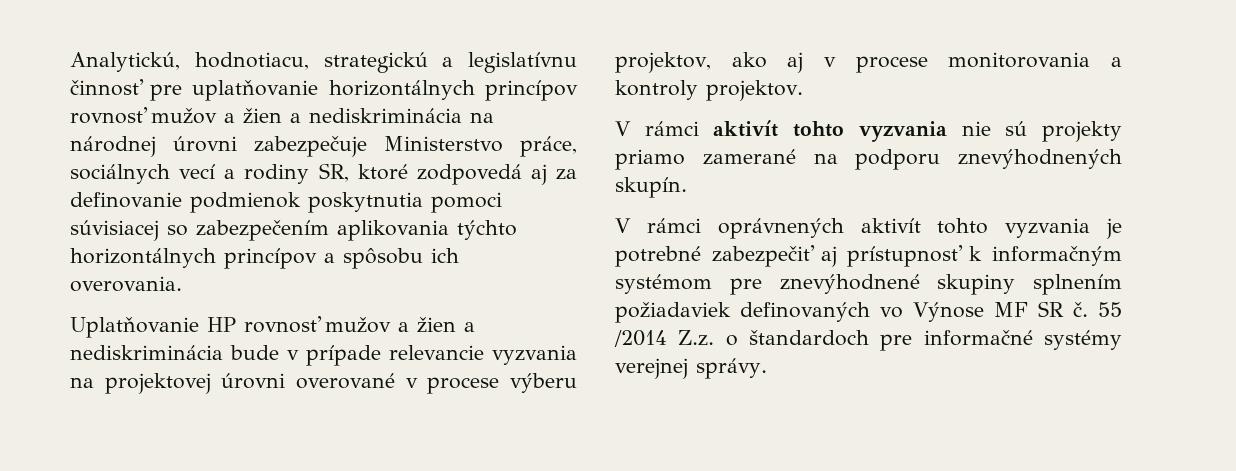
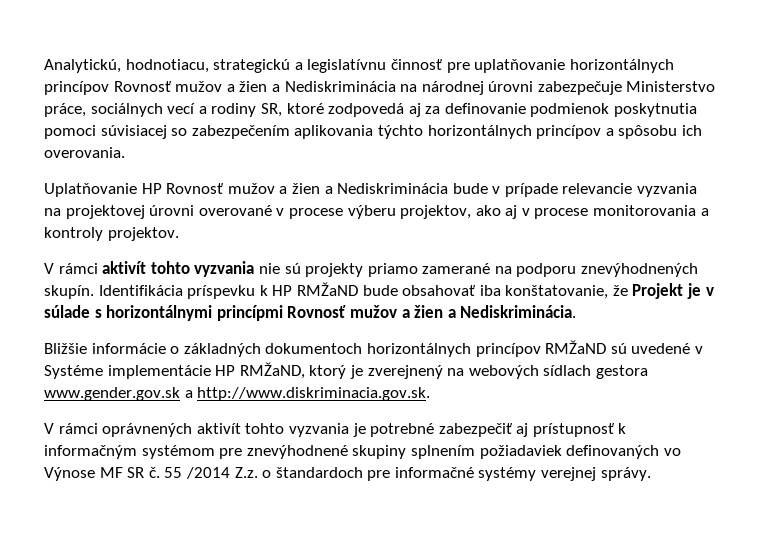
- Analytickú, hodnotiacu, strategickú a legislatívnu činnosť pre uplatňovanie horizontálnych princípov rovnosť mužov a žien a nediskriminácia na národnej úrovni zabezpečuje Ministerstvo práce, sociálnych vecí a rodiny SR, ktoré zodpovedá aj za definovanie podmienok poskytnutia pomoci súvisiacej so zabezpečením aplikovania týchto horizontálnych princípov a spôsobu ich overovania.
+ Analytickú, hodnotiacu, strategickú a legislatívnu činnosť pre uplatňovanie horizontálnych princípov Rovnosť mužov a žien a Nediskriminácia na národnej úrovni zabezpečuje Ministerstvo práce, sociálnych vecí a rodiny SR, ktoré zodpovedá aj za definovanie podmienok poskytnutia pomoci súvisiacej so zabezpečením aplikovania týchto horizontálnych princípov a spôsobu ich overovania.
- Uplatňovanie HP rovnosť mužov a žien a nediskriminácia bude v prípade relevancie vyzvania na projektovej úrovni overované v procese výberu projektov, ako aj v procese monitorovania a kontroly projektov.
+ Uplatňovanie HP Rovnosť mužov a žien a Nediskriminácia bude v prípade relevancie vyzvania na projektovej úrovni overované v procese výberu projektov, ako aj v procese monitorovania a kontroly projektov.
+ Identifikácia príspevku k HP RMŽaND bude obsahovať iba konštatovanie, že Projekt je v súlade s horizontálnymi princípmi Rovnosť mužov a žien a Nediskriminácia.
+ Bližšie informácie o základných dokumentoch horizontálnych princípov RMŽaND sú uvedené v Systéme implementácie HP RMŽaND, ktorý je zverejnený na webových sídlach gestora www.gender.gov.sk a http://www.diskriminacia.gov.sk.

